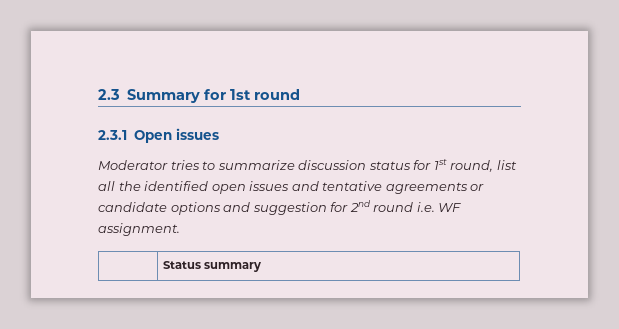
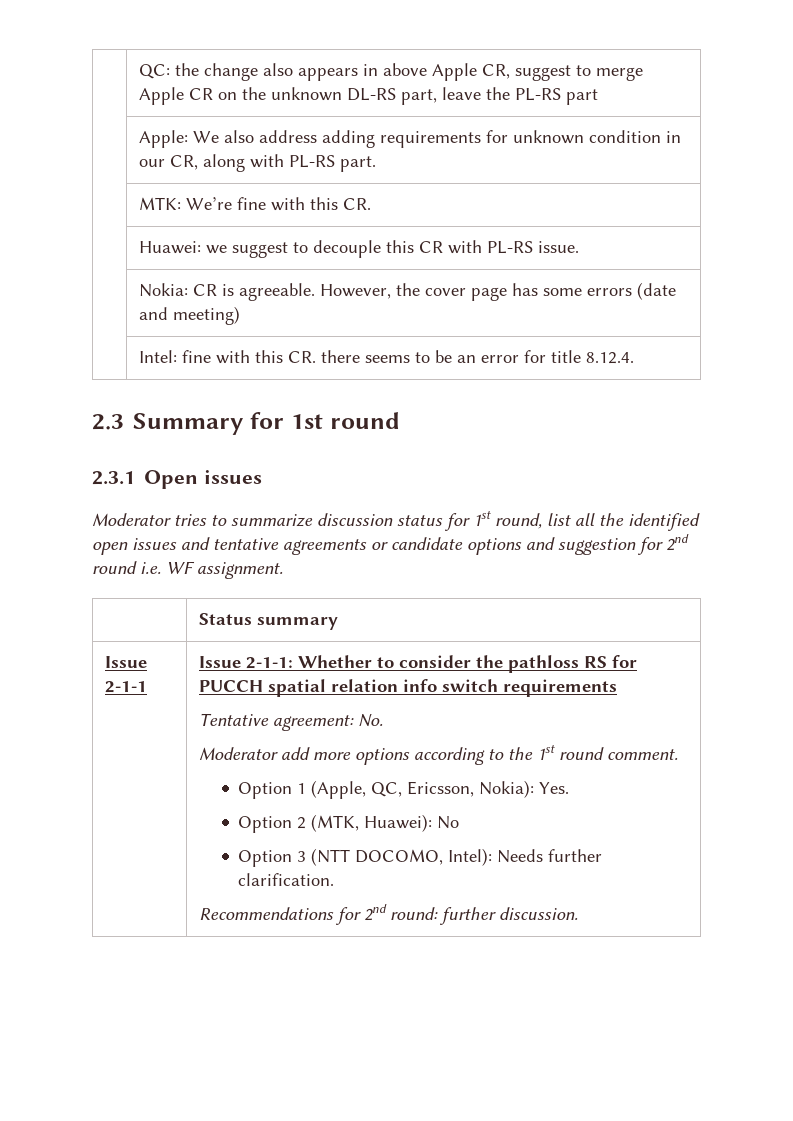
+ | QC: the change also appears in above Apple CR, suggest to merge Apple CR on the unknown DL-RS part, leave the PL-RS part
+ | Apple: We also address adding requirements for unknown condition in our CR, along with PL-RS part.
+ | MTK: We’re fine with this CR.
+ | Huawei: we suggest to decouple this CR with PL-RS issue.
+ | Nokia: CR is agreeable. However, the cover page has some errors (date and meeting)
+ | Intel: fine with this CR. there seems to be an error for title 8.12.4.
+ Issue 2-1-1 | Issue 2-1-1: Whether to consider the pathloss RS for PUCCH spatial relation info switch requirements
+ Tentative agreement: No.
+ Moderator add more options according to the 1st round comment.
+ Option 1 (Apple, QC, Ericsson, Nokia): Yes.
+ Option 2 (MTK, Huawei): No
+ Option 3 (NTT DOCOMO, Intel): Needs further clarification.
+ Recommendations for 2nd round: further discussion.

